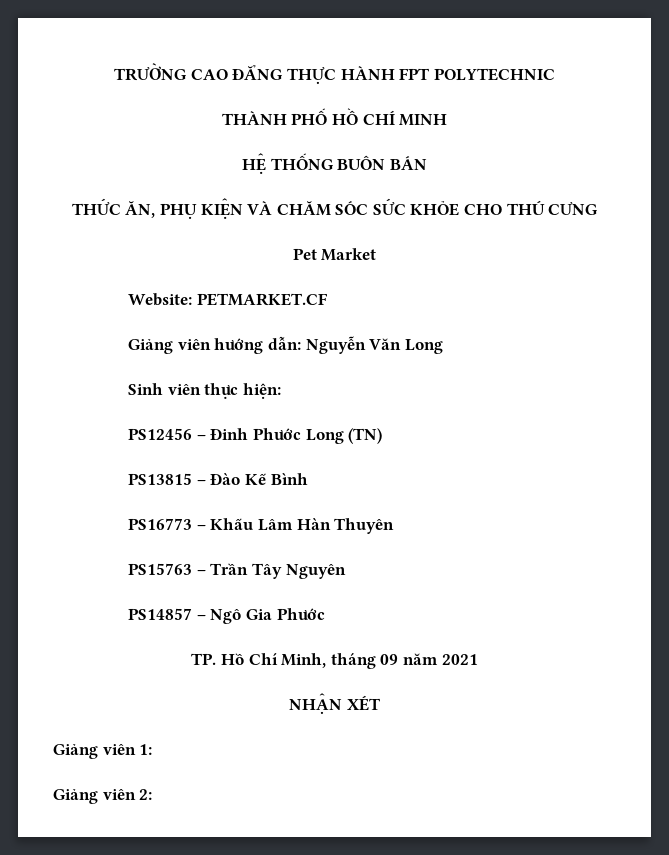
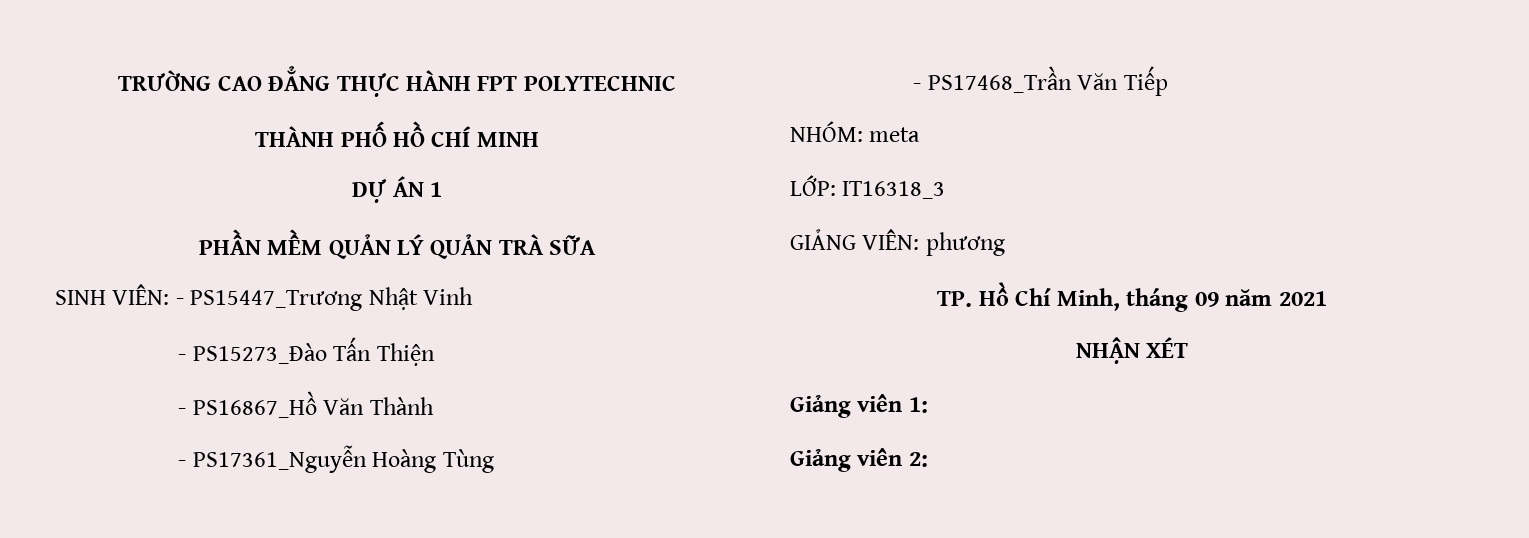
- HỆ THỐNG BUÔN BÁN
- THỨC ĂN, PHỤ KIỆN VÀ CHĂM SÓC SỨC KHỎE CHO THÚ CƯNG
- Pet Market
- Website: PETMARKET.CF
- Giảng viên hướng dẫn: Nguyễn Văn Long
- Sinh viên thực hiện:
- PS12456 – Đinh Phước Long (TN)
- PS13815 – Đào Kế Bình
- PS16773 – Khấu Lâm Hàn Thuyên
- PS15763 – Trần Tây Nguyên
- PS14857 – Ngô Gia Phước
+ DỰ ÁN 1
+ PHẦN MỀM QUẢN LÝ QUẢN TRÀ SỮA
+ SINH VIÊN: - PS15447_Trương Nhật Vinh
+ - PS15273_Đào Tấn Thiện
+ - PS16867_Hồ Văn Thành
+ - PS17361_Nguyễn Hoàng Tùng
+ - PS17468_Trần Văn Tiếp
+ NHÓM: meta
+ LỚP: IT16318_3
+ GIẢNG VIÊN: phương

